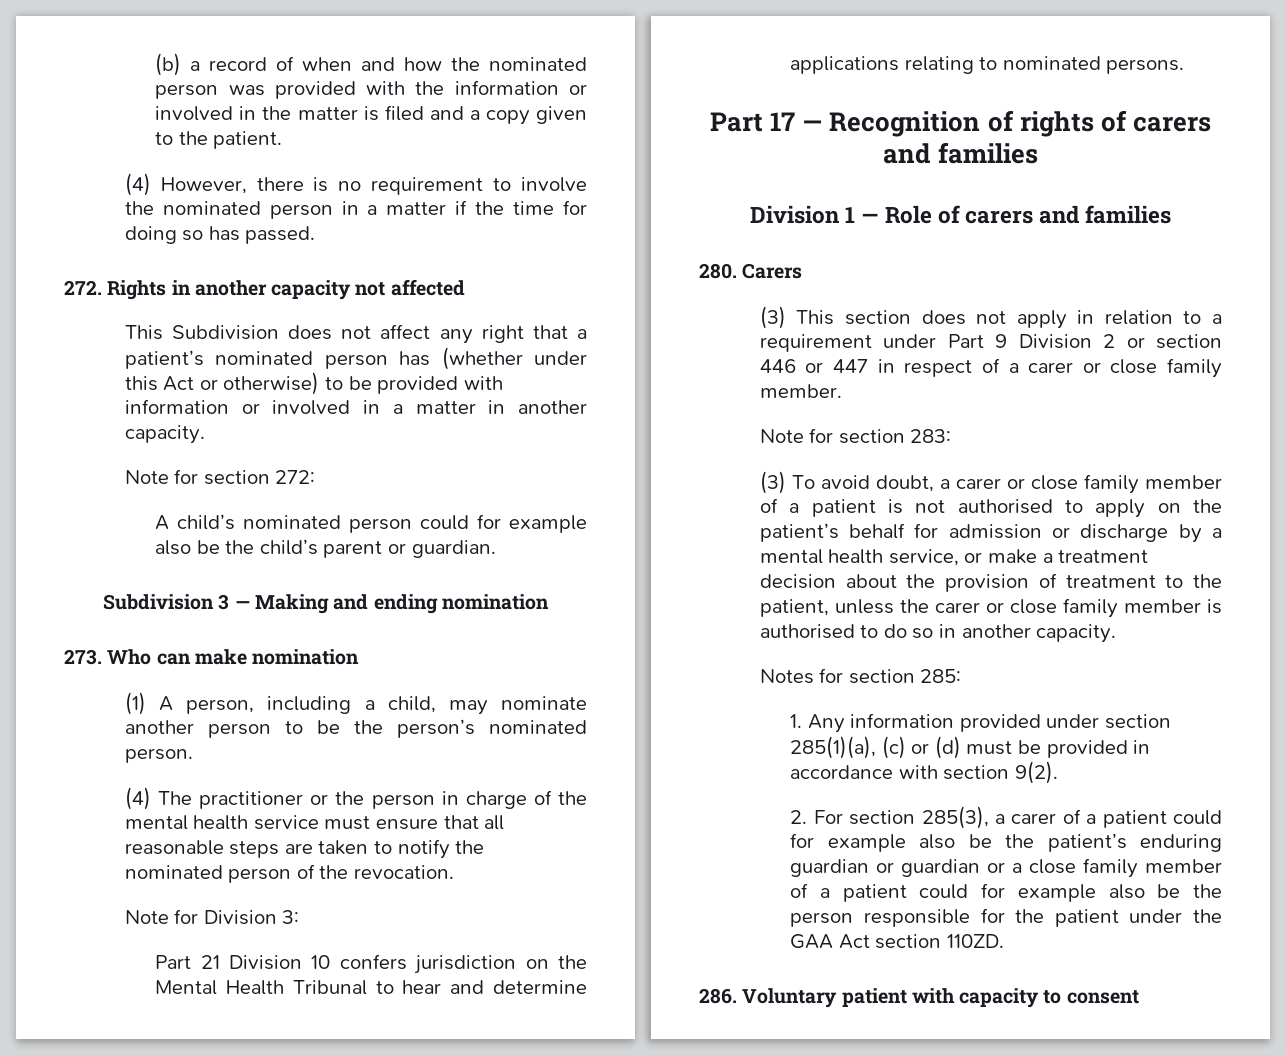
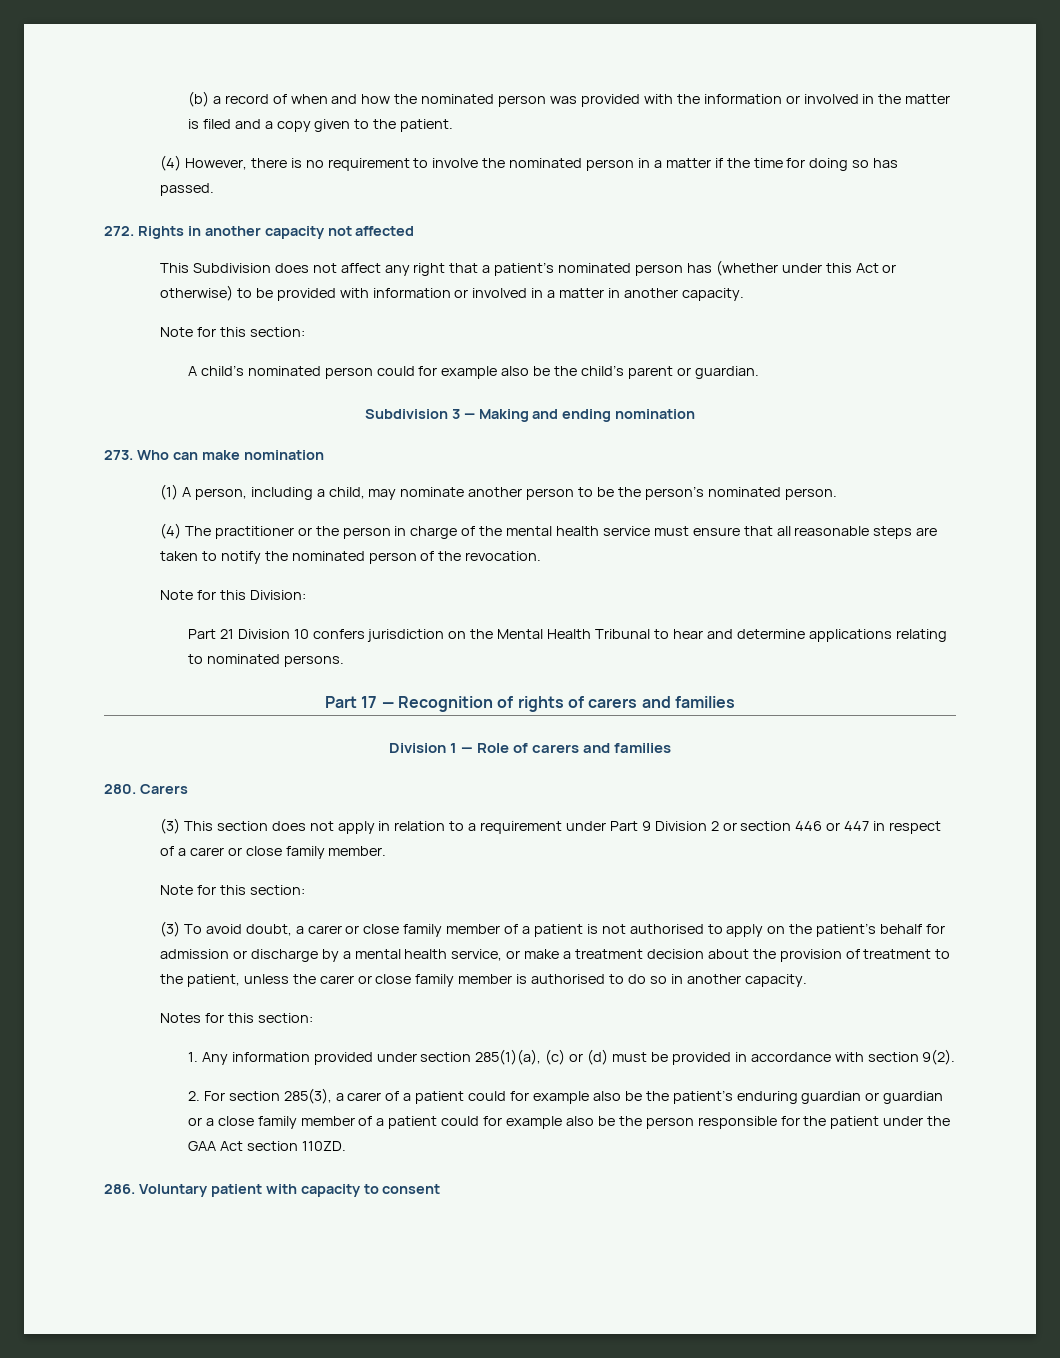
  This Subdivision does not affect any right that a patient’s nominated person has (whether under this Act or otherwise) to be provided with information or involved in a matter in another capacity.
- Note for section 272:
+ Note for this section:
- Note for Division 3:
+ Note for this Division:
  (3) This section does not apply in relation to a requirement under Part 9 Division 2 or section 446 or 447 in respect of a carer or close family member.
- Note for section 283:
+ Note for this section:
- Notes for section 285:
+ Notes for this section:

